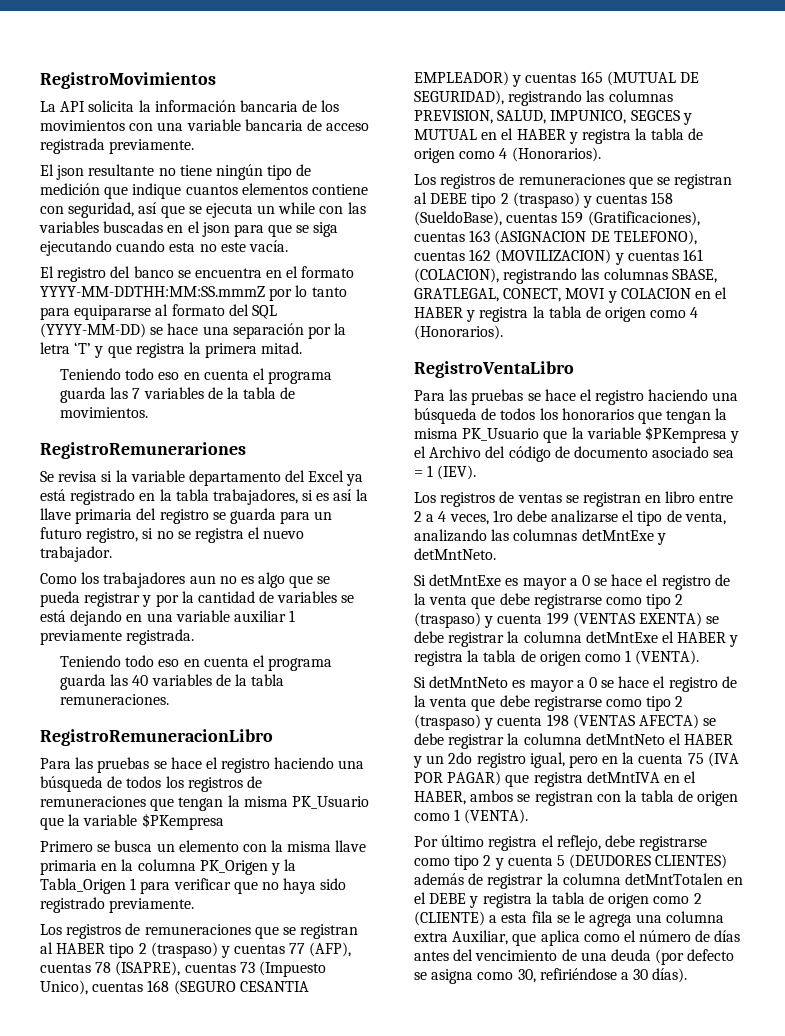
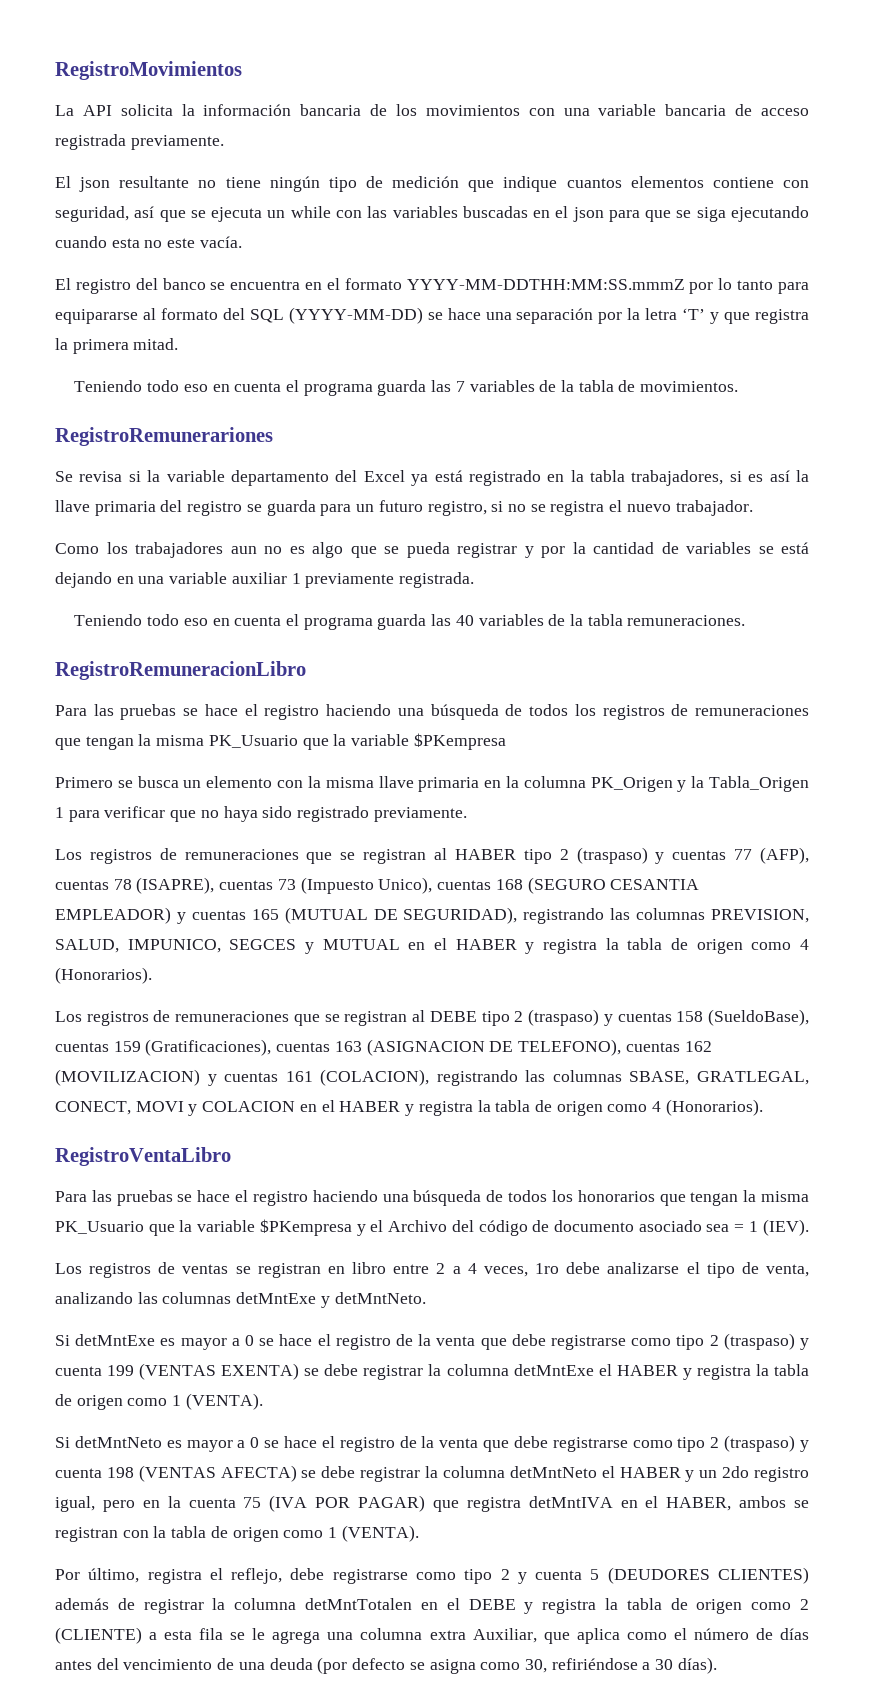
- Por último registra el reflejo, debe registrarse como tipo 2 y cuenta 5 (DEUDORES CLIENTES) además de registrar la columna detMntTotalen en el DEBE y registra la tabla de origen como 2 (CLIENTE) a esta fila se le agrega una columna extra Auxiliar, que aplica como el número de días antes del vencimiento de una deuda (por defecto se asigna como 30, refiriéndose a 30 días).
+ Por último, registra el reflejo, debe registrarse como tipo 2 y cuenta 5 (DEUDORES CLIENTES) además de registrar la columna detMntTotalen en el DEBE y registra la tabla de origen como 2 (CLIENTE) a esta fila se le agrega una columna extra Auxiliar, que aplica como el número de días antes del vencimiento de una deuda (por defecto se asigna como 30, refiriéndose a 30 días).

